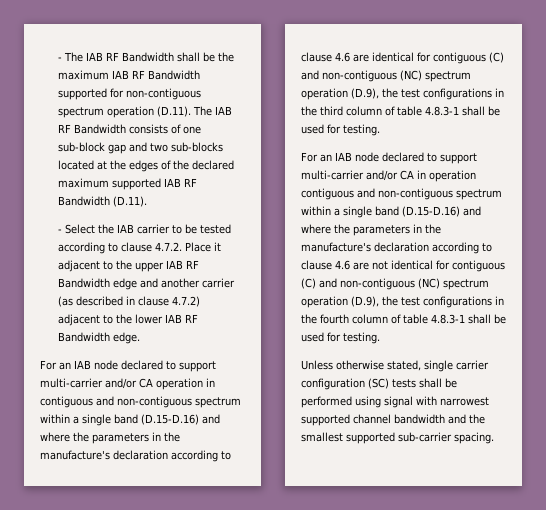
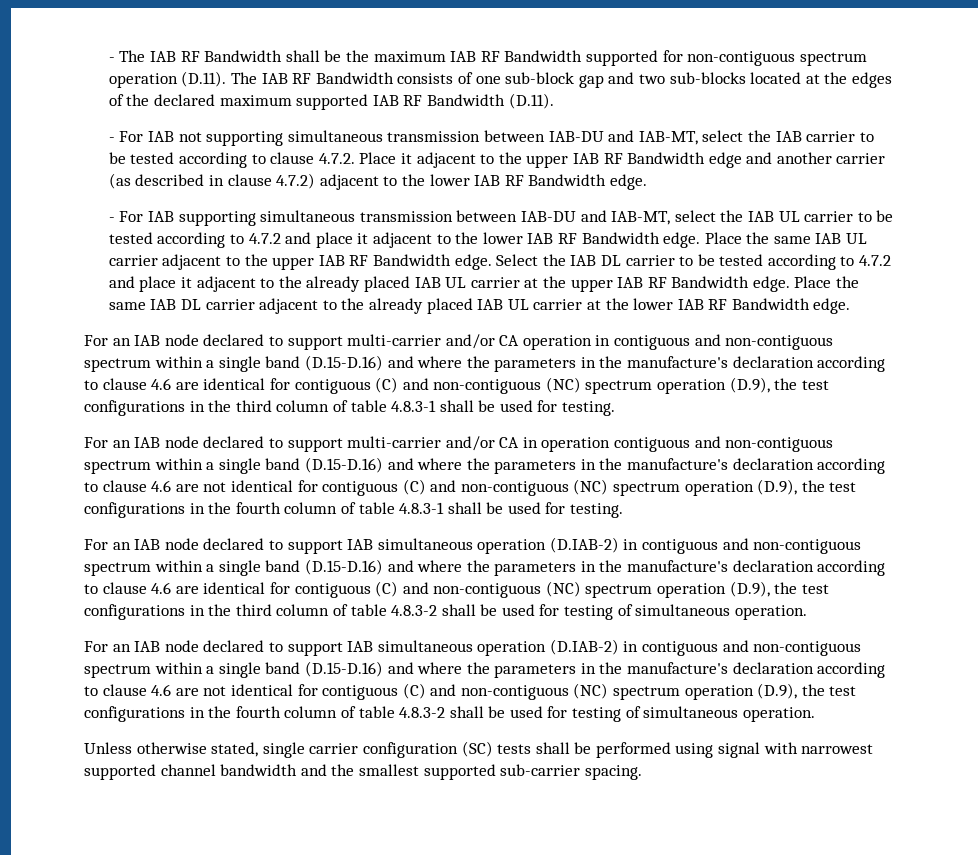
- - Select the IAB carrier to be tested according to clause 4.7.2. Place it adjacent to the upper IAB RF Bandwidth edge and another carrier (as described in clause 4.7.2) adjacent to the lower IAB RF Bandwidth edge.
+ - For IAB not supporting simultaneous transmission between IAB-DU and IAB-MT, select the IAB carrier to be tested according to clause 4.7.2. Place it adjacent to the upper IAB RF Bandwidth edge and another carrier (as described in clause 4.7.2) adjacent to the lower IAB RF Bandwidth edge.
+ - For IAB supporting simultaneous transmission between IAB-DU and IAB-MT, select the IAB UL carrier to be tested according to 4.7.2 and place it adjacent to the lower IAB RF Bandwidth edge. Place the same IAB UL carrier adjacent to the upper IAB RF Bandwidth edge. Select the IAB DL carrier to be tested according to 4.7.2 and place it adjacent to the already placed IAB UL carrier at the upper IAB RF Bandwidth edge. Place the same IAB DL carrier adjacent to the already placed IAB UL carrier at the lower IAB RF Bandwidth edge.
+ For an IAB node declared to support IAB simultaneous operation (D.IAB-2) in contiguous and non-contiguous spectrum within a single band (D.15-D.16) and where the parameters in the manufacture's declaration according to clause 4.6 are identical for contiguous (C) and non-contiguous (NC) spectrum operation (D.9), the test configurations in the third column of table 4.8.3-2 shall be used for testing of simultaneous operation.
+ For an IAB node declared to support IAB simultaneous operation (D.IAB-2) in contiguous and non-contiguous spectrum within a single band (D.15-D.16) and where the parameters in the manufacture's declaration according to clause 4.6 are not identical for contiguous (C) and non-contiguous (NC) spectrum operation (D.9), the test configurations in the fourth column of table 4.8.3-2 shall be used for testing of simultaneous operation.

